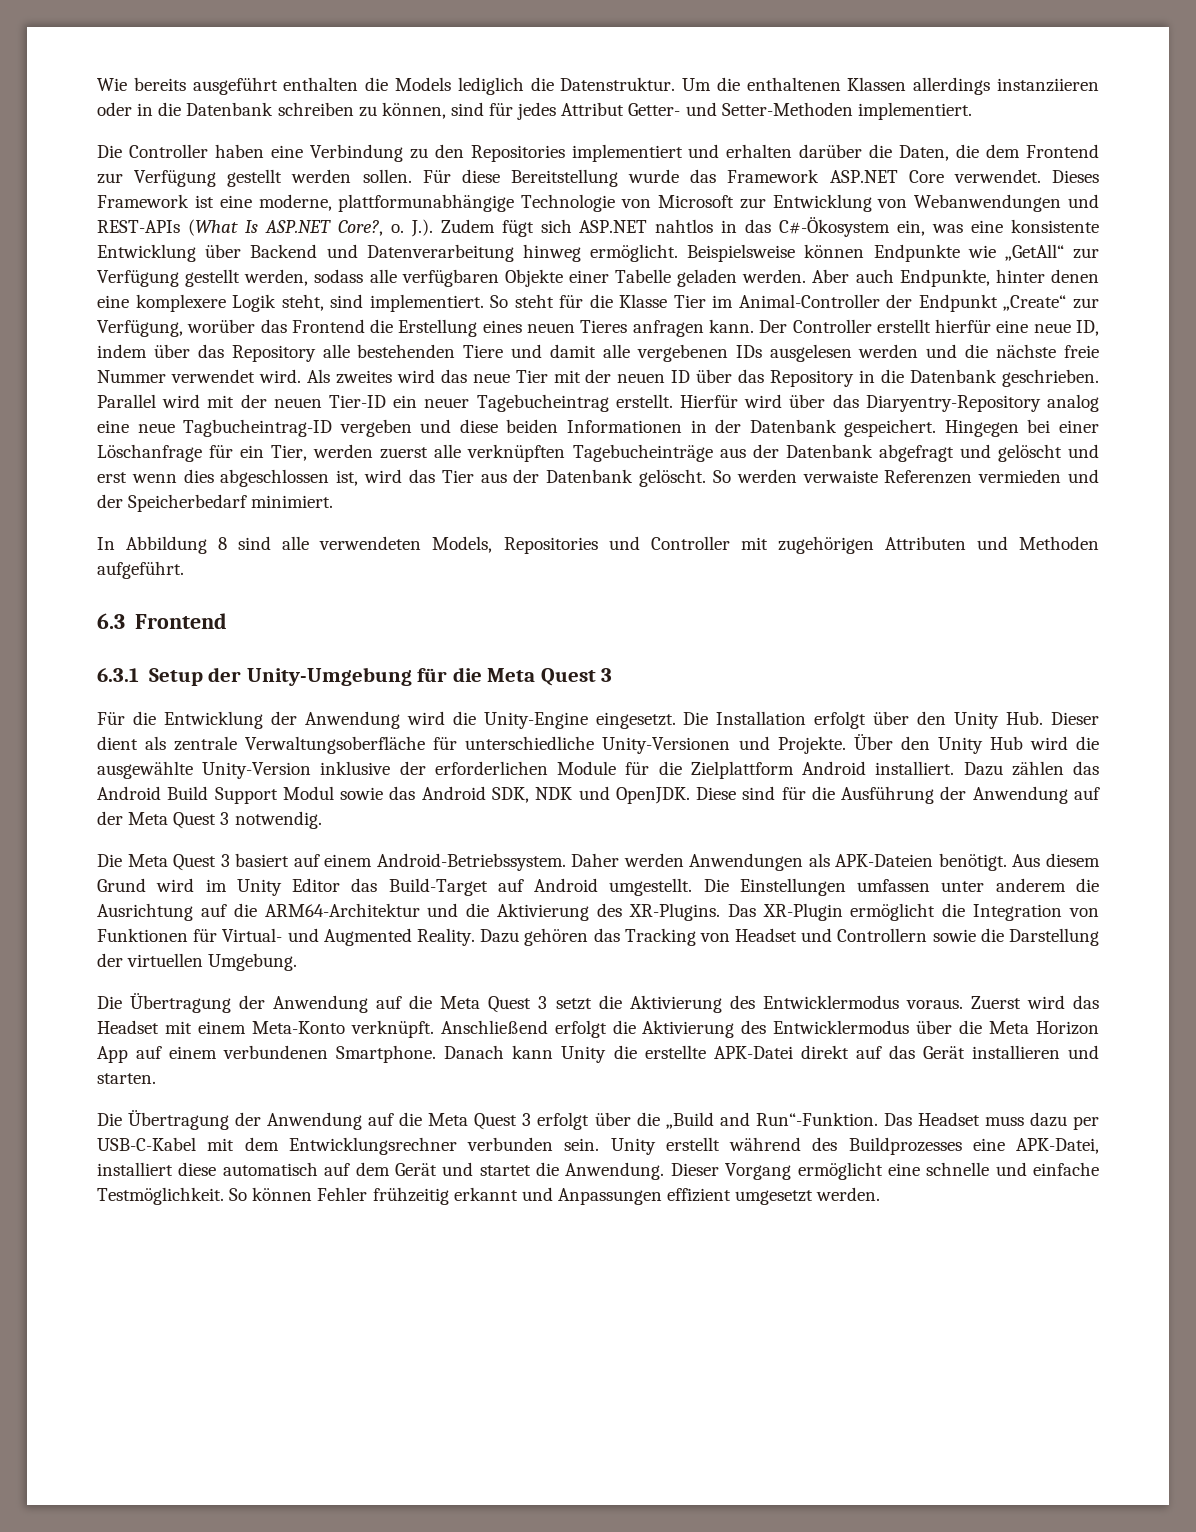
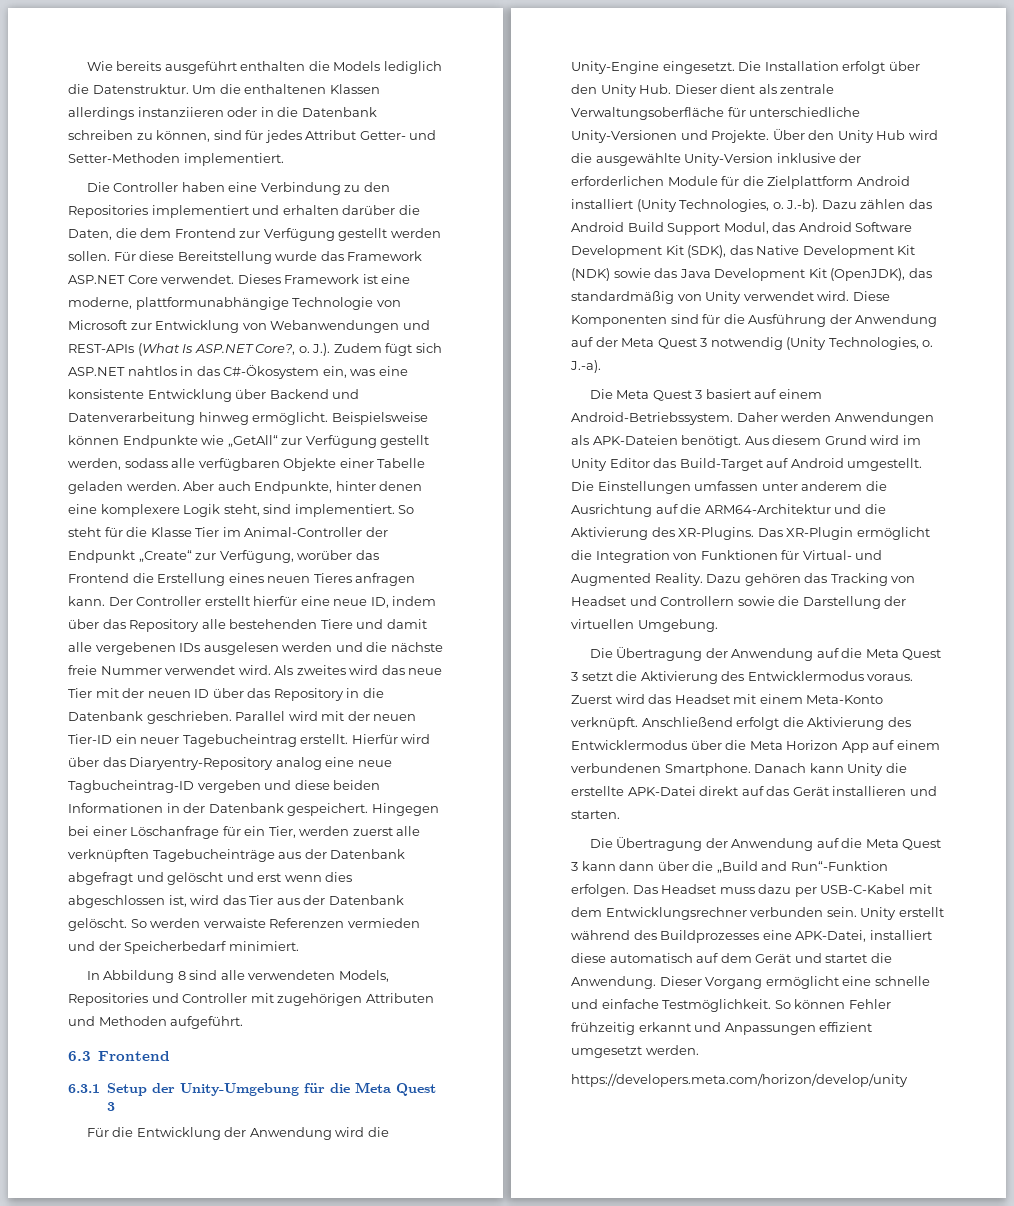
- Über den Unity Hub wird die ausgewählte Unity-Version inklusive der erforderlichen Module für die Zielplattform Android installiert. Dazu zählen das Android Build Support Modul sowie das Android SDK, NDK und OpenJDK. Diese sind für die Ausführung der Anwendung auf der Meta Quest 3 notwendig.
+ Über den Unity Hub wird die ausgewählte Unity-Version inklusive der erforderlichen Module für die Zielplattform Android installiert (Unity Technologies, o. J.-b). Dazu zählen das Android Build Support Modul, das Android Software Development Kit (SDK), das Native Development Kit (NDK) sowie das Java Development Kit (OpenJDK), das standardmäßig von Unity verwendet wird. Diese Komponenten sind für die Ausführung der Anwendung auf der Meta Quest 3 notwendig (Unity Technologies, o. J.-a).
- Die Übertragung der Anwendung auf die Meta Quest 3 erfolgt über die „Build and Run“-Funktion.
+ Die Übertragung der Anwendung auf die Meta Quest 3 kann dann über die „Build and Run“-Funktion erfolgen.
+ https://developers.meta.com/horizon/develop/unity

